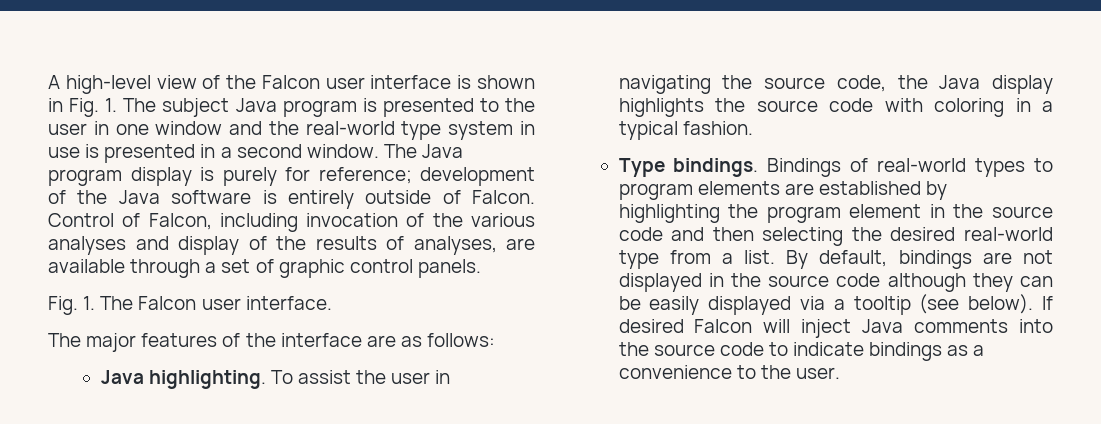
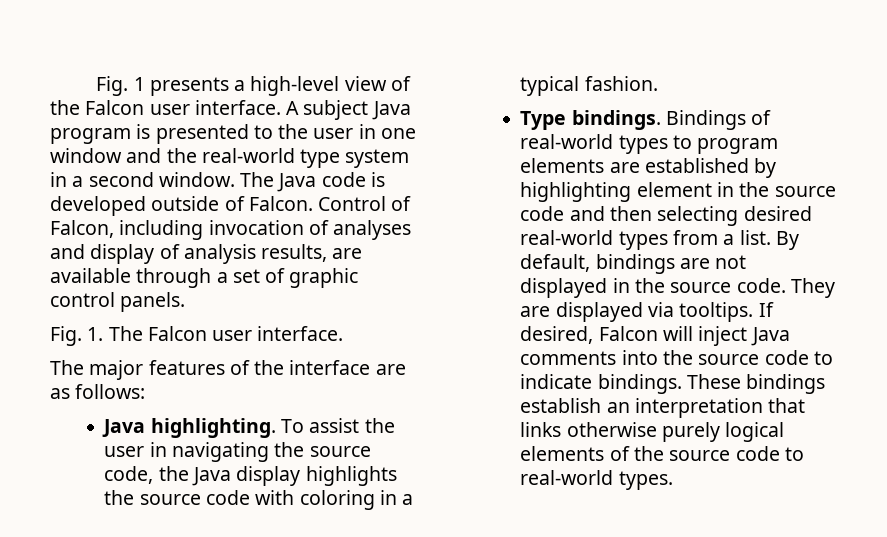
- A high-level view of the Falcon user interface is shown in Fig. 1. The subject Java program is presented to the user in one window and the real-world type system in use is presented in a second window.
+ Fig. 1 presents a high-level view of the Falcon user interface. A subject Java program is presented to the user in one window and the real-world type system in a second window.
- The Java program display is purely for reference; development of the Java software is entirely outside of Falcon.
+ The Java code is developed outside of Falcon.
- Control of Falcon, including invocation of the various analyses and display of the results of analyses, are available through a set of graphic control panels.
+ Control of Falcon, including invocation of analyses and display of analysis results, are available through a set of graphic control panels.
- Bindings of real-world types to program elements are established by highlighting the program element in the source code and then selecting the desired real-world type from a list.
+ Bindings of real-world types to program elements are established by highlighting element in the source code and then selecting desired real-world types from a list.
- By default, bindings are not displayed in the source code although they can be easily displayed via a tooltip (see below). If desired Falcon will inject Java comments into the source code to indicate bindings as a convenience to the user.
+ By default, bindings are not displayed in the source code. They are displayed via tooltips. If desired, Falcon will inject Java comments into the source code to indicate bindings. These bindings establish an interpretation that links otherwise purely logical elements of the source code to real-world types.

